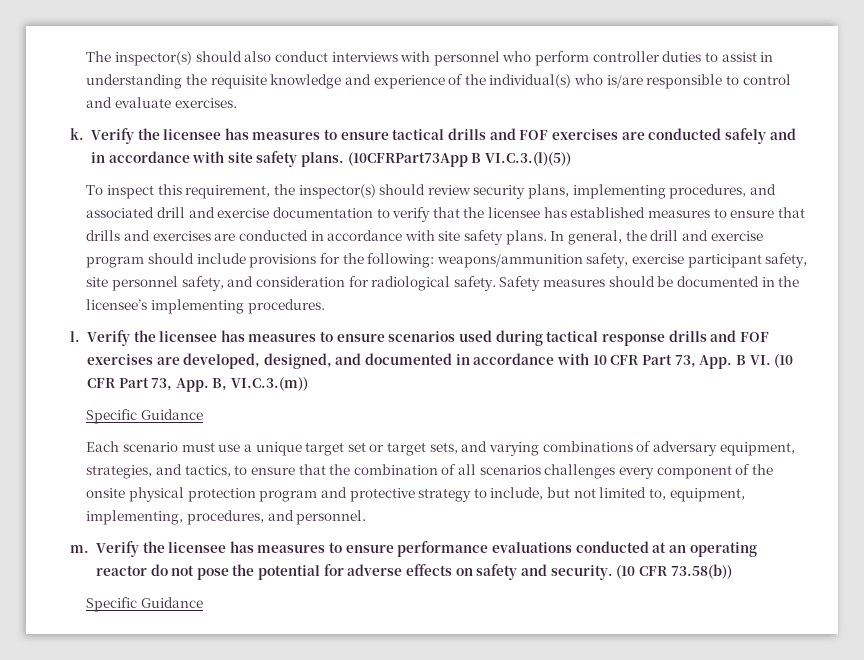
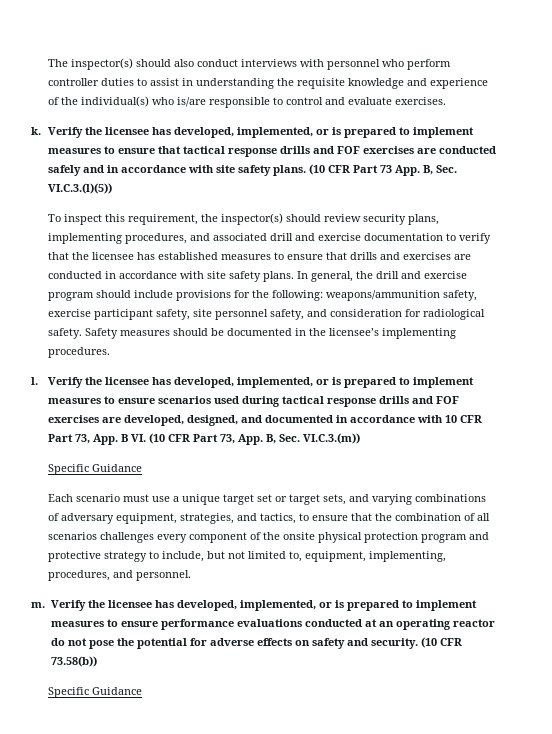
- Verify the licensee has measures to ensure tactical drills and FOF exercises are conducted safely and in accordance with site safety plans.
+ Verify the licensee has developed, implemented, or is prepared to implement measures to ensure that tactical response drills and FOF exercises are conducted safely and in accordance with site safety plans.
- (10CFRPart73App B VI.C.3.(l)(5))
+ (10 CFR Part 73 App. B, Sec. VI.C.3.(l)(5))
- Verify the licensee has measures to ensure scenarios used during tactical response drills and FOF exercises are developed, designed, and documented in accordance with 10 CFR Part 73, App. B VI. (10 CFR Part 73, App. B, VI.C.3.(m))
+ Verify the licensee has developed, implemented, or is prepared to implement measures to ensure scenarios used during tactical response drills and FOF exercises are developed, designed, and documented in accordance with 10 CFR Part 73, App. B VI. (10 CFR Part 73, App. B, Sec. VI.C.3.(m))
- Verify the licensee has measures to ensure performance evaluations conducted at an operating reactor do not pose the potential for adverse effects on safety and security.
+ Verify the licensee has developed, implemented, or is prepared to implement measures to ensure performance evaluations conducted at an operating reactor do not pose the potential for adverse effects on safety and security.

